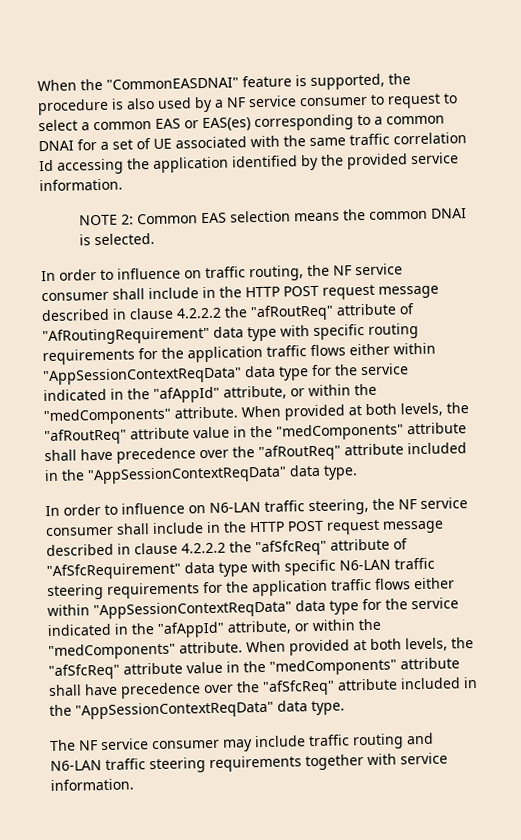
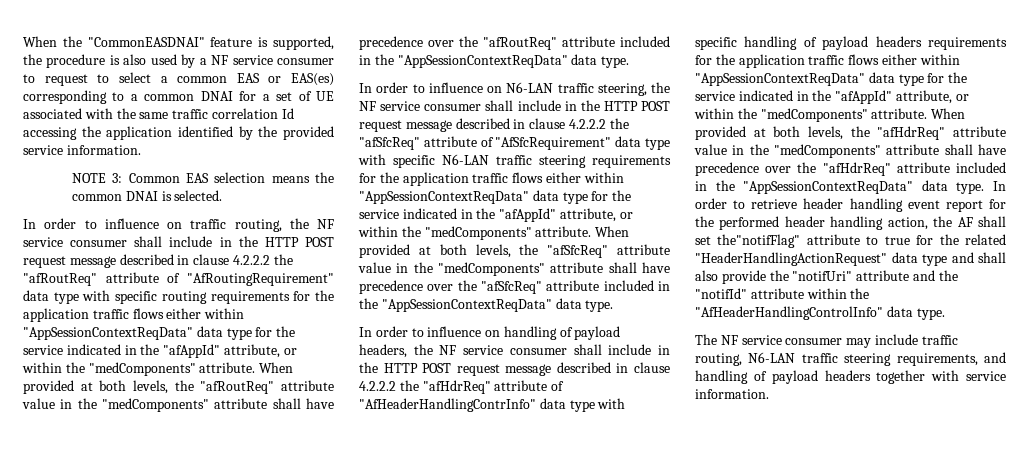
- NOTE 2: Common EAS selection means the common DNAI is selected.
+ NOTE 3: Common EAS selection means the common DNAI is selected.
+ In order to influence on handling of payload headers, the NF service consumer shall include in the HTTP POST request message described in clause 4.2.2.2 the "afHdrReq" attribute of "AfHeaderHandlingContrInfo" data type with specific handling of payload headers requirements for the application traffic flows either within "AppSessionContextReqData" data type for the service indicated in the "afAppId" attribute, or within the "medComponents" attribute. When provided at both levels, the "afHdrReq" attribute value in the "medComponents" attribute shall have precedence over the "afHdrReq" attribute included in the "AppSessionContextReqData" data type. In order to retrieve header handling event report for the performed header handling action, the AF shall set the"notifFlag" attribute to true for the related "HeaderHandlingActionRequest" data type and shall also provide the "notifUri" attribute and the "notifId" attribute within the "AfHeaderHandlingControlInfo" data type.
- The NF service consumer may include traffic routing and N6-LAN traffic steering requirements together with service information.
+ The NF service consumer may include traffic routing, N6-LAN traffic steering requirements, and handling of payload headers together with service information.

